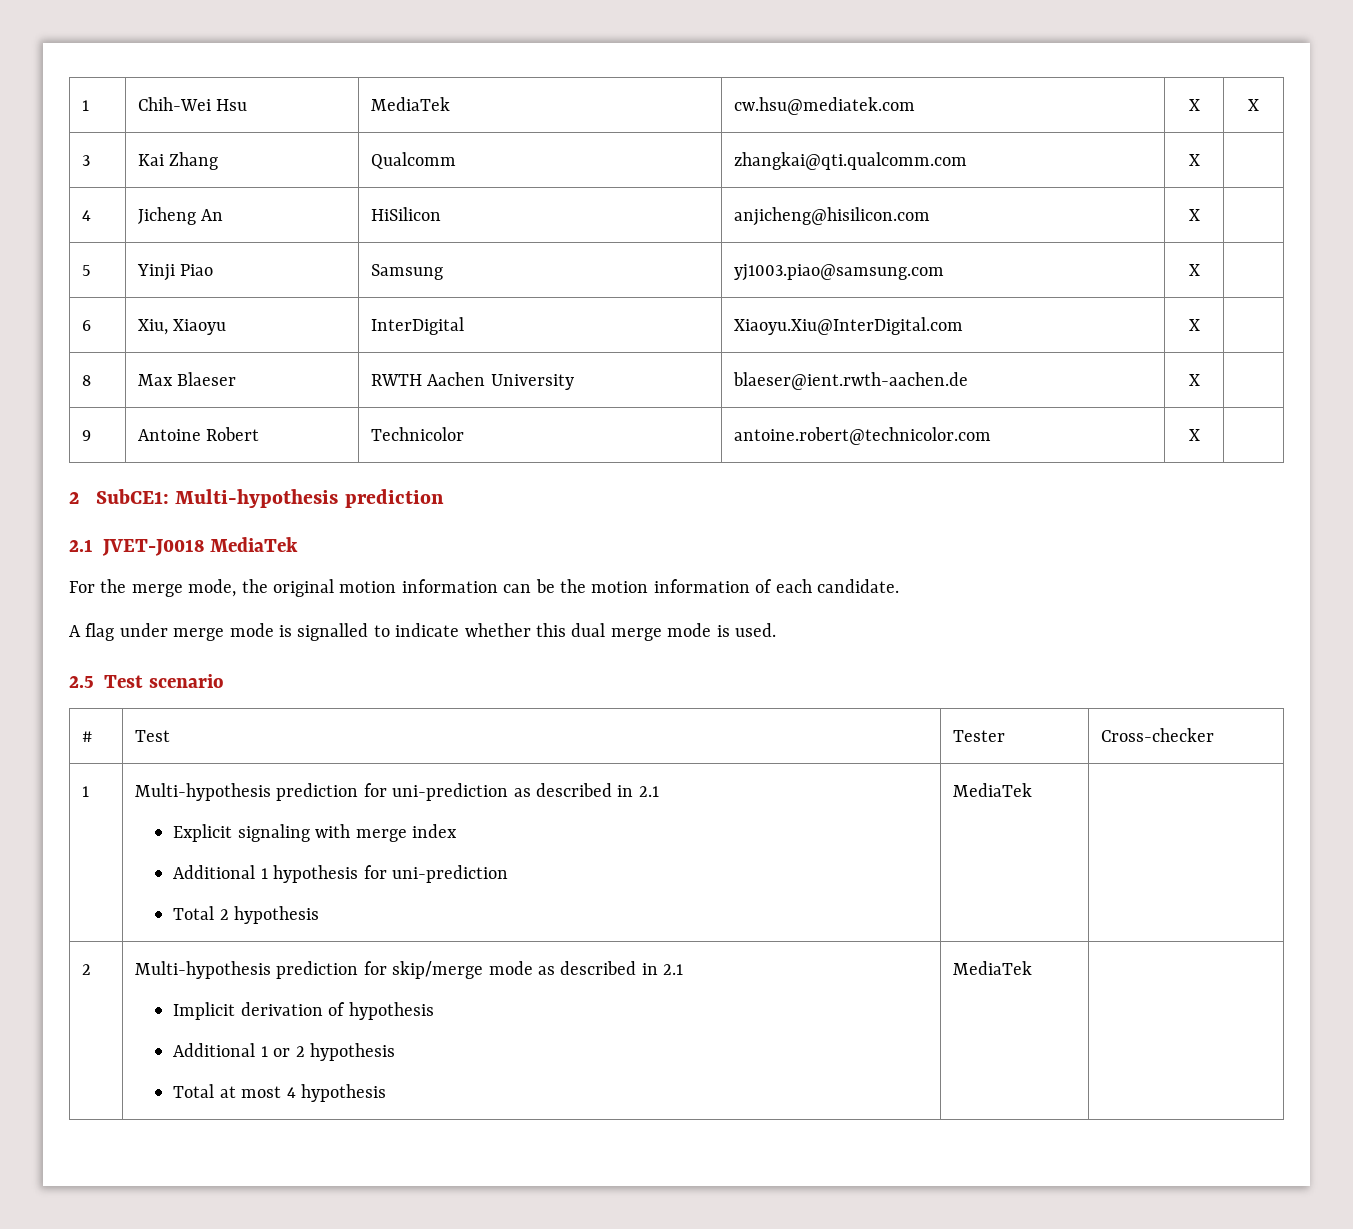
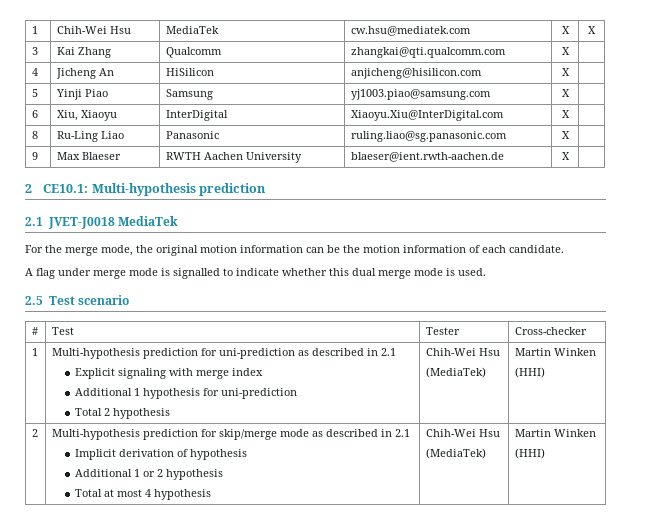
- 8 | Max Blaeser | RWTH Aachen University | blaeser@ient.rwth-aachen.de | X |
+ 8 | Ru-Ling Liao | Panasonic | ruling.liao@sg.panasonic.com | X |
+ 9 | Max Blaeser | RWTH Aachen University | blaeser@ient.rwth-aachen.de | X |
- 9 | Antoine Robert | Technicolor | antoine.robert@technicolor.com | X |
- 2 SubCE1: Multi-hypothesis prediction
+ 2 CE10.1: Multi-hypothesis prediction
  1 | Multi-hypothesis prediction for uni-prediction as described in 2.1
  Explicit signaling with merge index
  Additional 1 hypothesis for uni-prediction
- Total 2 hypothesis | MediaTek |
+ Total 2 hypothesis | Chih-Wei Hsu
+ (MediaTek) | Martin Winken
+ (HHI)
  2 | Multi-hypothesis prediction for skip/merge mode as described in 2.1
  Implicit derivation of hypothesis
  Additional 1 or 2 hypothesis
- Total at most 4 hypothesis | MediaTek |
+ Total at most 4 hypothesis | Chih-Wei Hsu
+ (MediaTek) | Martin Winken
+ (HHI)

